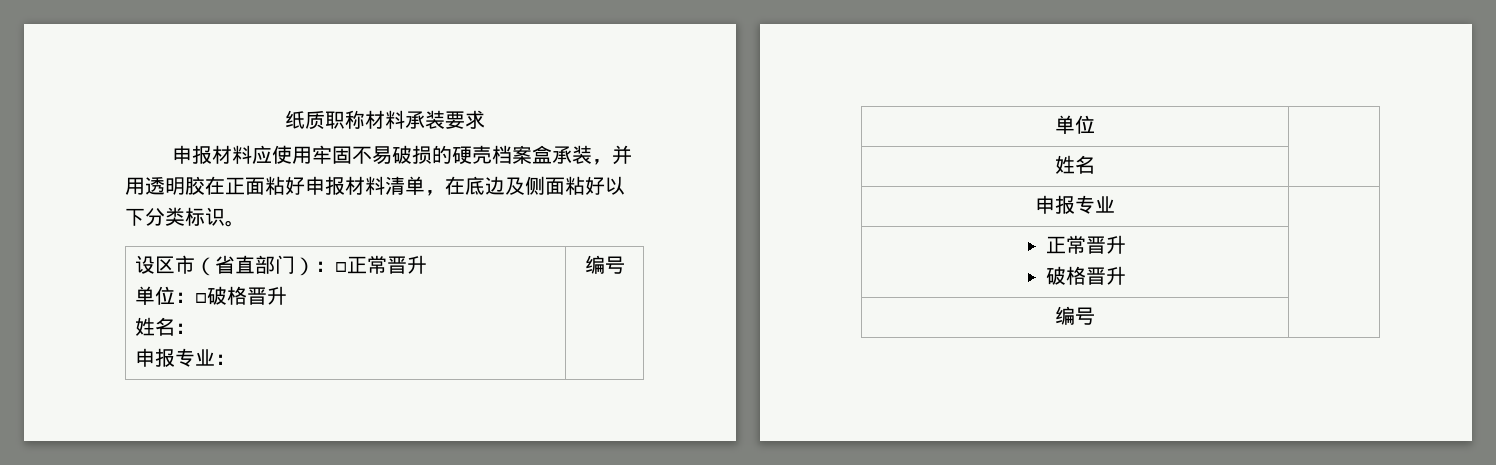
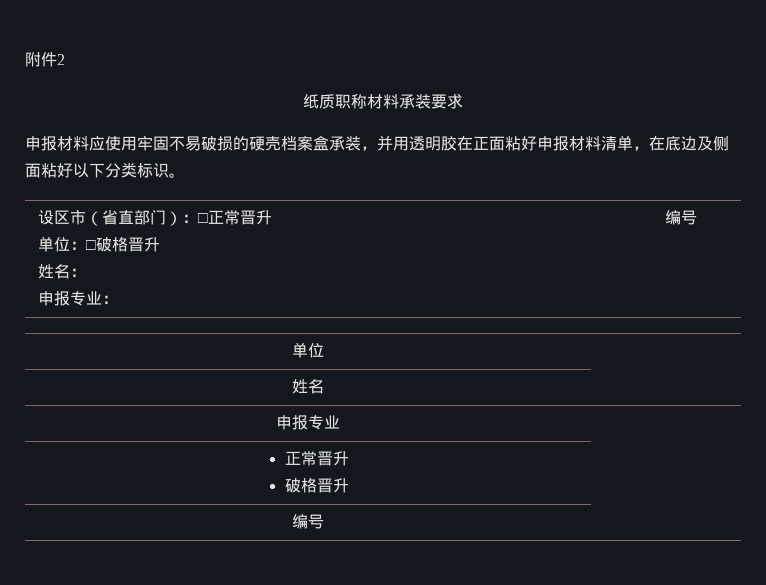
+ 附件2

